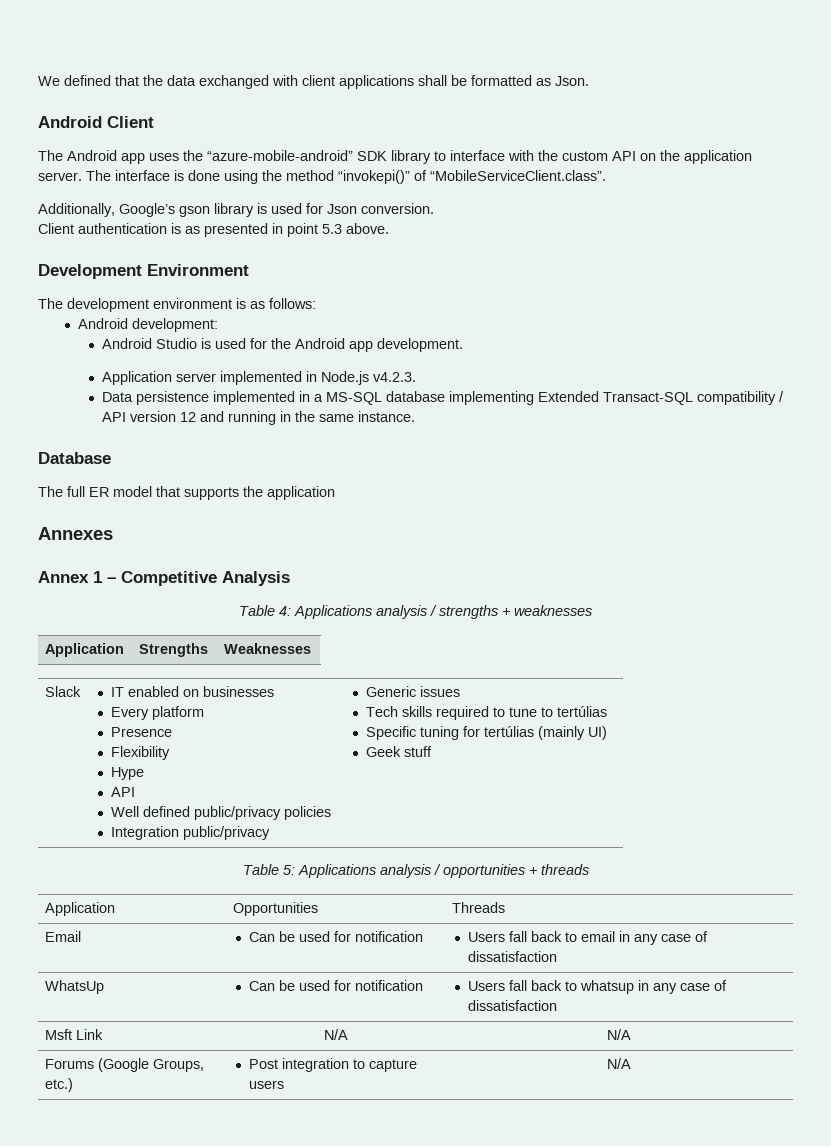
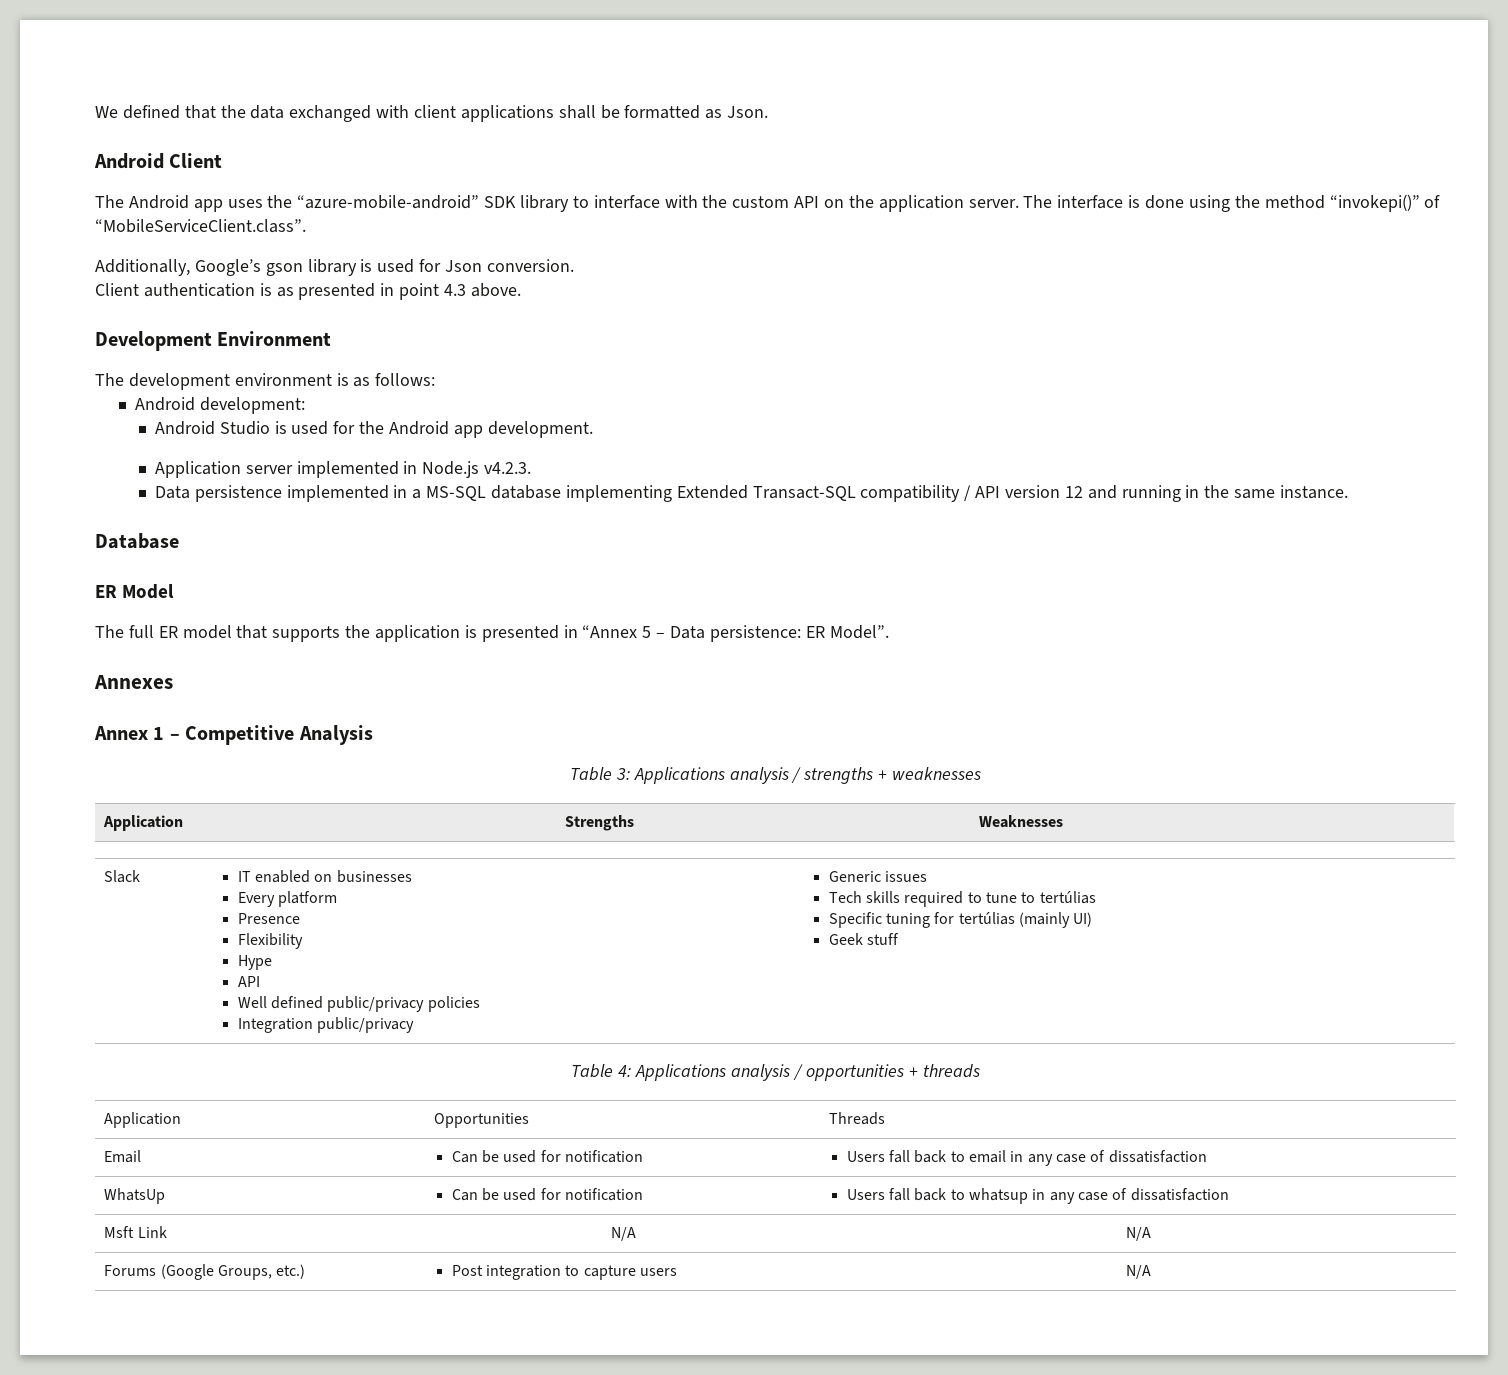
- Client authentication is as presented in point 5.3 above.
+ Client authentication is as presented in point 4.3 above.
+ ER Model
- The full ER model that supports the application
+ The full ER model that supports the application is presented in “Annex 5 – Data persistence: ER Model”.
- Table 4: Applications analysis / strengths + weaknesses
+ Table 3: Applications analysis / strengths + weaknesses
- Table 5: Applications analysis / opportunities + threads
+ Table 4: Applications analysis / opportunities + threads

